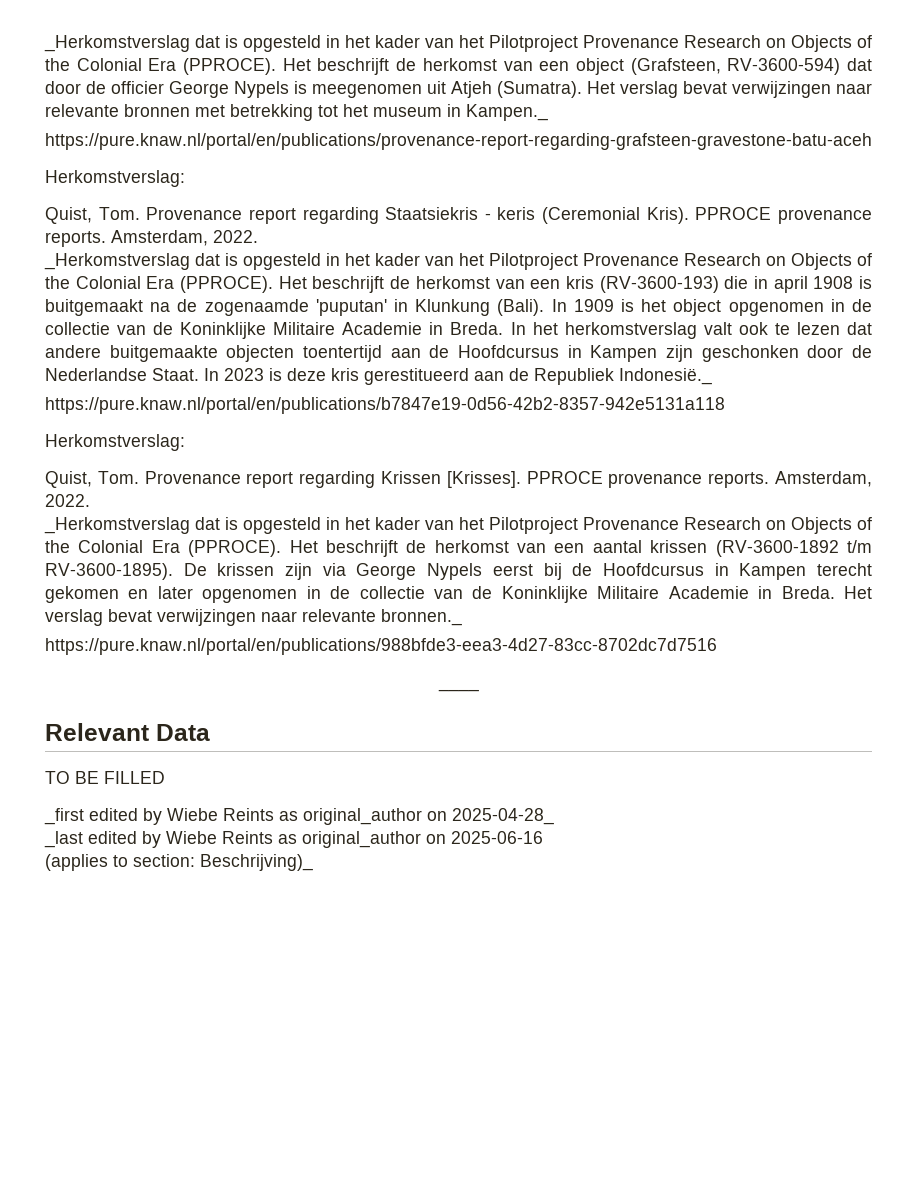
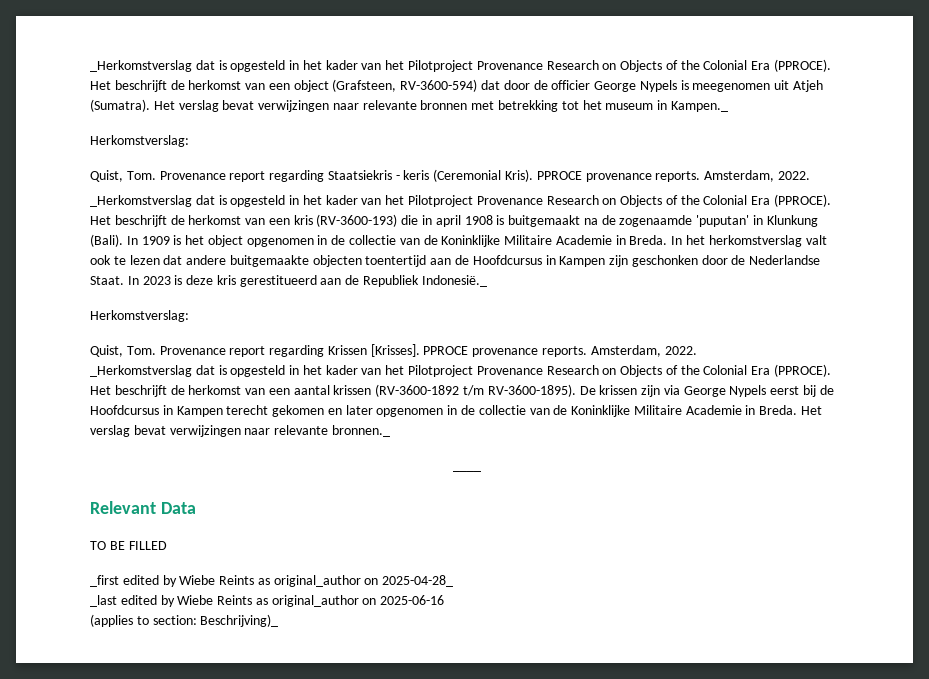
- https://pure.knaw.nl/portal/en/publications/provenance-report-regarding-grafsteen-gravestone-batu-aceh
- https://pure.knaw.nl/portal/en/publications/b7847e19-0d56-42b2-8357-942e5131a118
- https://pure.knaw.nl/portal/en/publications/988bfde3-eea3-4d27-83cc-8702dc7d7516

